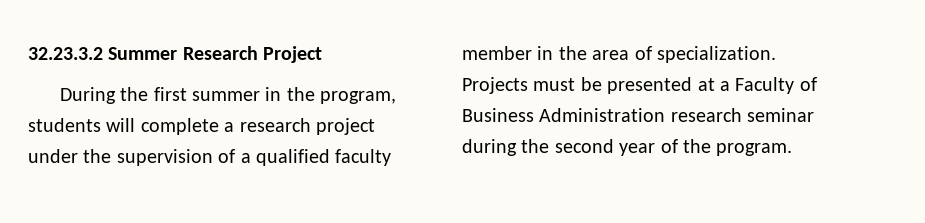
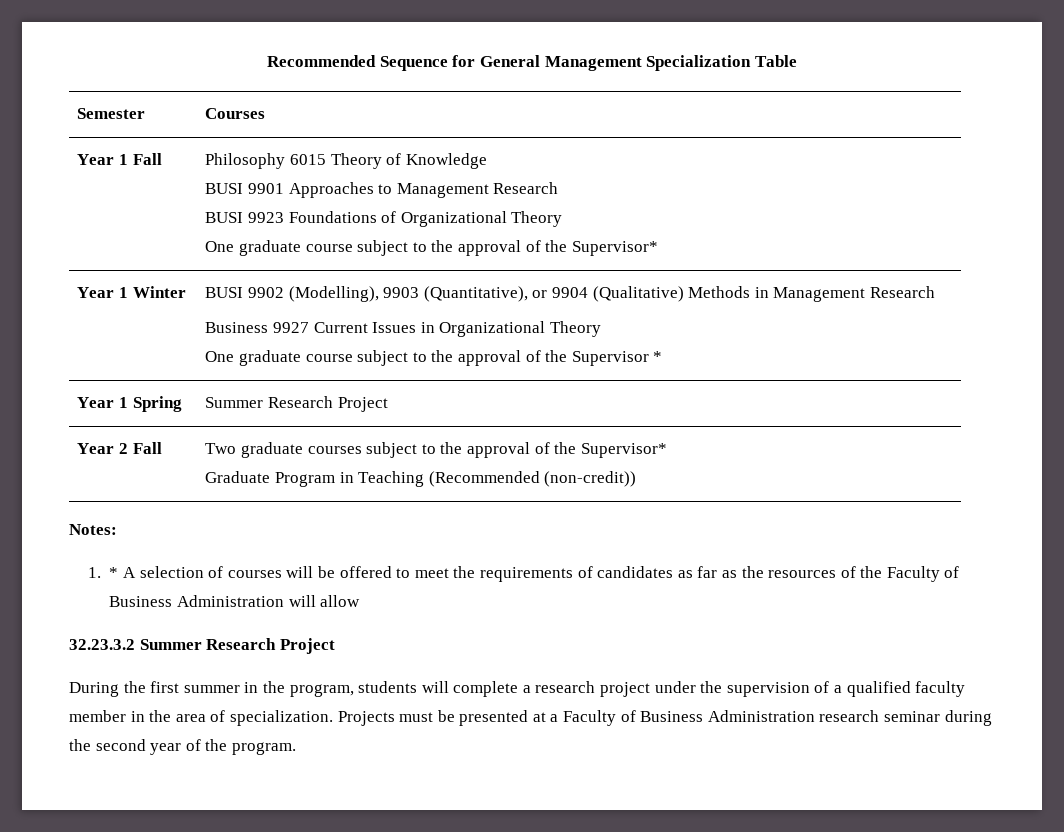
+ Recommended Sequence for General Management Specialization Table
+ Semester | Courses
+ Year 1 Fall | Philosophy 6015 Theory of Knowledge
+ BUSI 9901 Approaches to Management Research
+ BUSI 9923 Foundations of Organizational Theory
+ One graduate course subject to the approval of the Supervisor*
+ Year 1 Winter | BUSI 9902 (Modelling), 9903 (Quantitative), or 9904 (Qualitative) Methods in Management Research
+ Business 9927 Current Issues in Organizational Theory
+ One graduate course subject to the approval of the Supervisor *
+ Year 1 Spring | Summer Research Project
+ Year 2 Fall | Two graduate courses subject to the approval of the Supervisor*
+ Graduate Program in Teaching (Recommended (non-credit))
+ Notes:
+ 1. * A selection of courses will be offered to meet the requirements of candidates as far as the resources of the Faculty of Business Administration will allow

